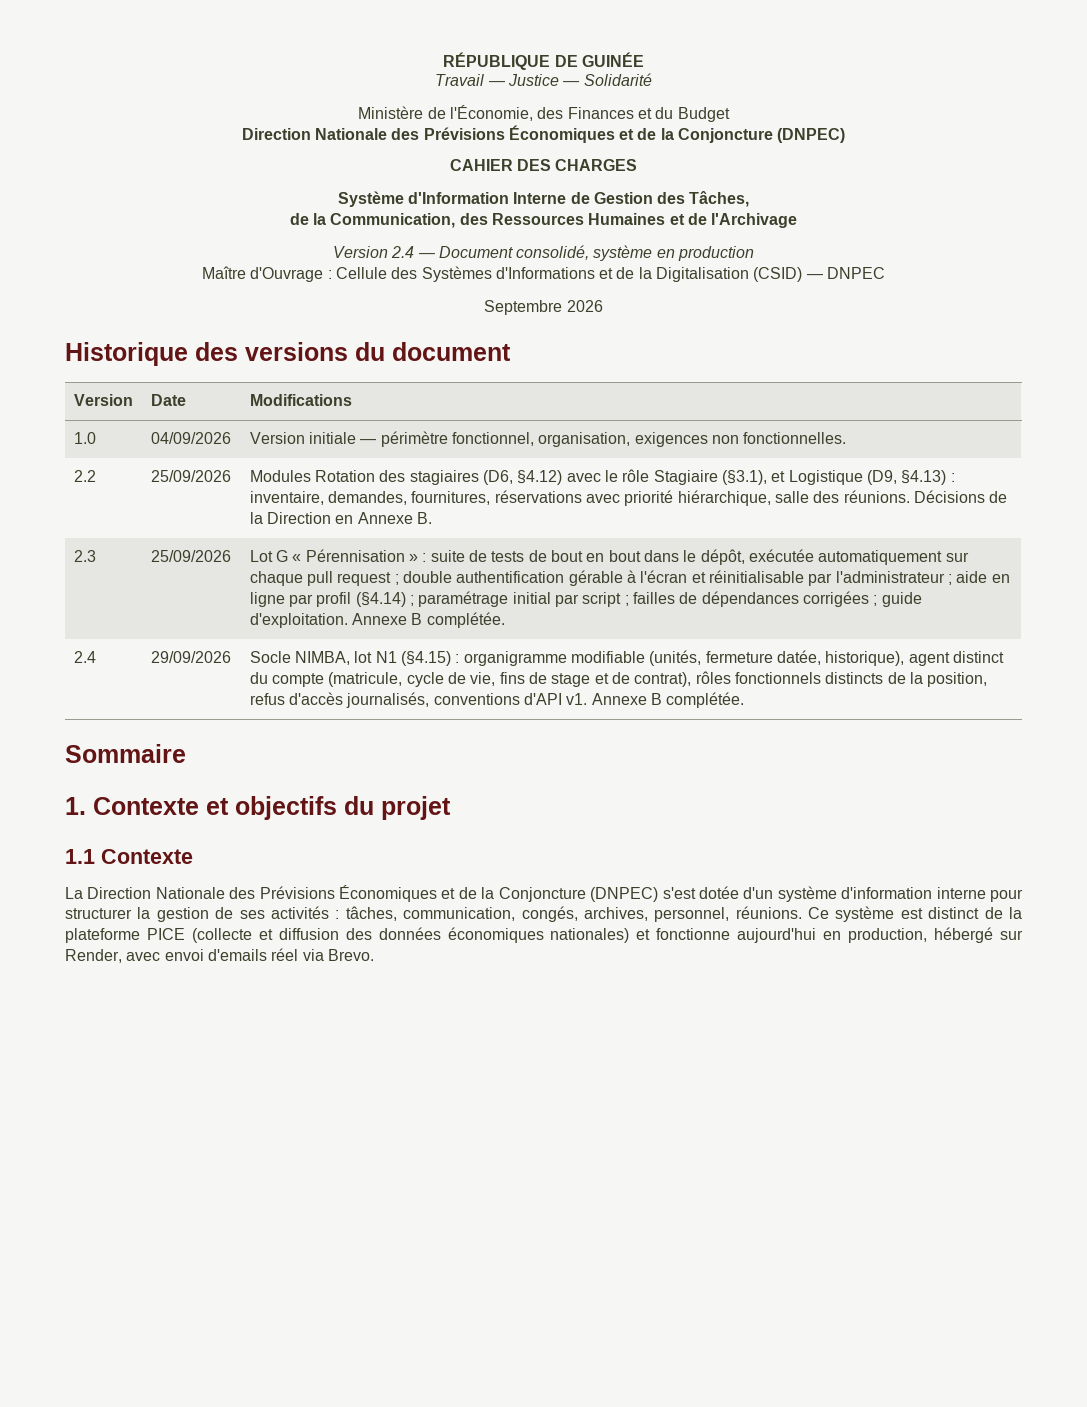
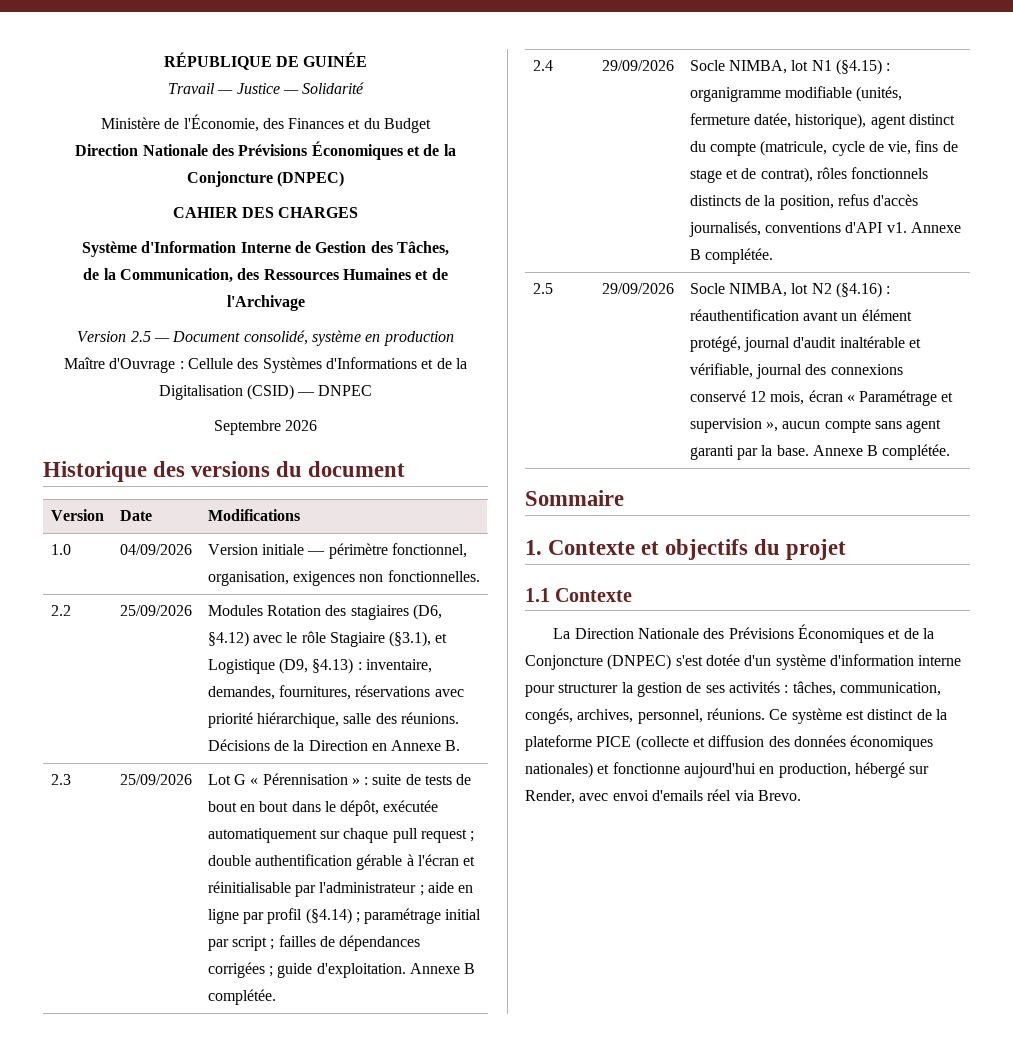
- Version 2.4 — Document consolidé, système en production
+ Version 2.5 — Document consolidé, système en production
+ 2.5 | 29/09/2026 | Socle NIMBA, lot N2 (§4.16) : réauthentification avant un élément protégé, journal d'audit inaltérable et vérifiable, journal des connexions conservé 12 mois, écran « Paramétrage et supervision », aucun compte sans agent garanti par la base. Annexe B complétée.

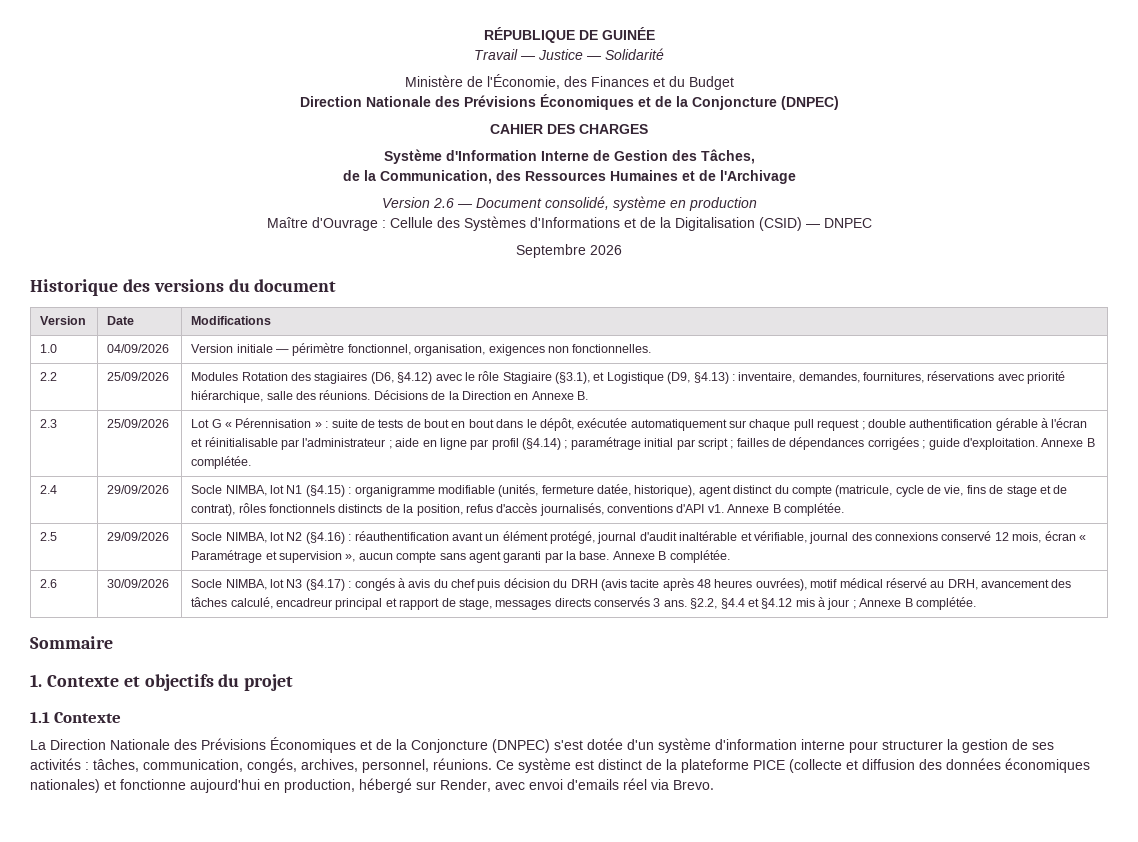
- Version 2.5 — Document consolidé, système en production
+ Version 2.6 — Document consolidé, système en production
+ 2.6 | 30/09/2026 | Socle NIMBA, lot N3 (§4.17) : congés à avis du chef puis décision du DRH (avis tacite après 48 heures ouvrées), motif médical réservé au DRH, avancement des tâches calculé, encadreur principal et rapport de stage, messages directs conservés 3 ans. §2.2, §4.4 et §4.12 mis à jour ; Annexe B complétée.

